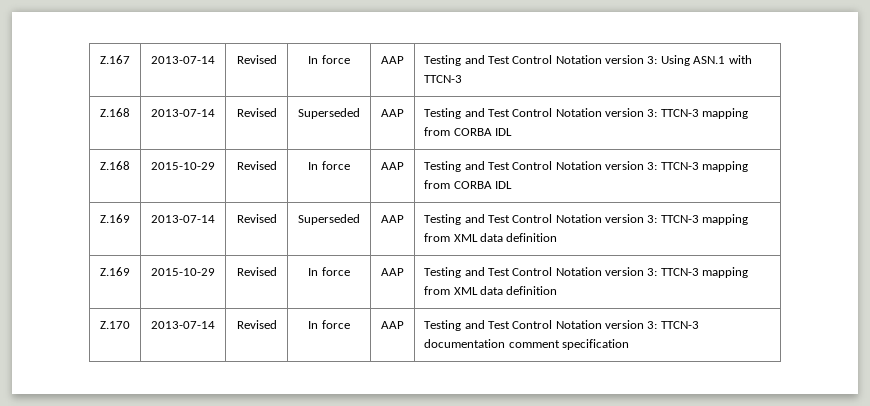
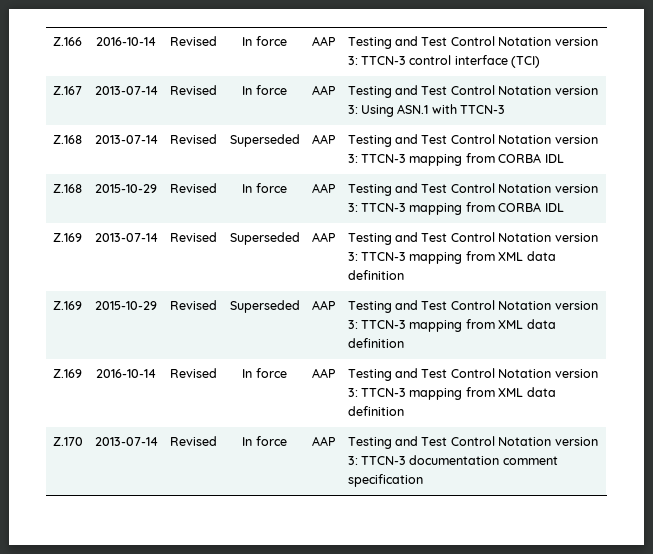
+ Z.166 | 2016-10-14 | Revised | In force | AAP | Testing and Test Control Notation version 3: TTCN-3 control interface (TCI)
- Z.169 | 2015-10-29 | Revised | In force | AAP | Testing and Test Control Notation version 3: TTCN-3 mapping from XML data definition
+ Z.169 | 2015-10-29 | Revised | Superseded | AAP | Testing and Test Control Notation version 3: TTCN-3 mapping from XML data definition
+ Z.169 | 2016-10-14 | Revised | In force | AAP | Testing and Test Control Notation version 3: TTCN-3 mapping from XML data definition

